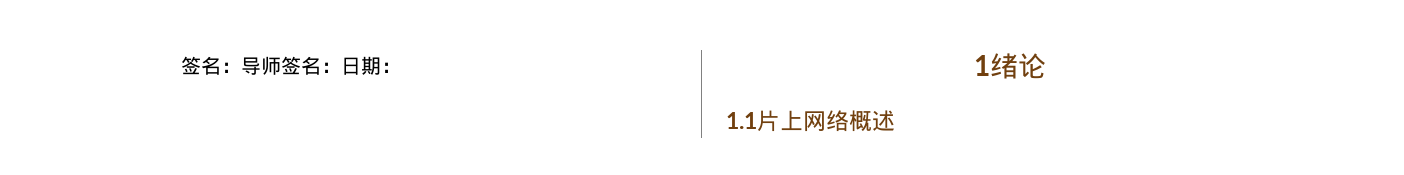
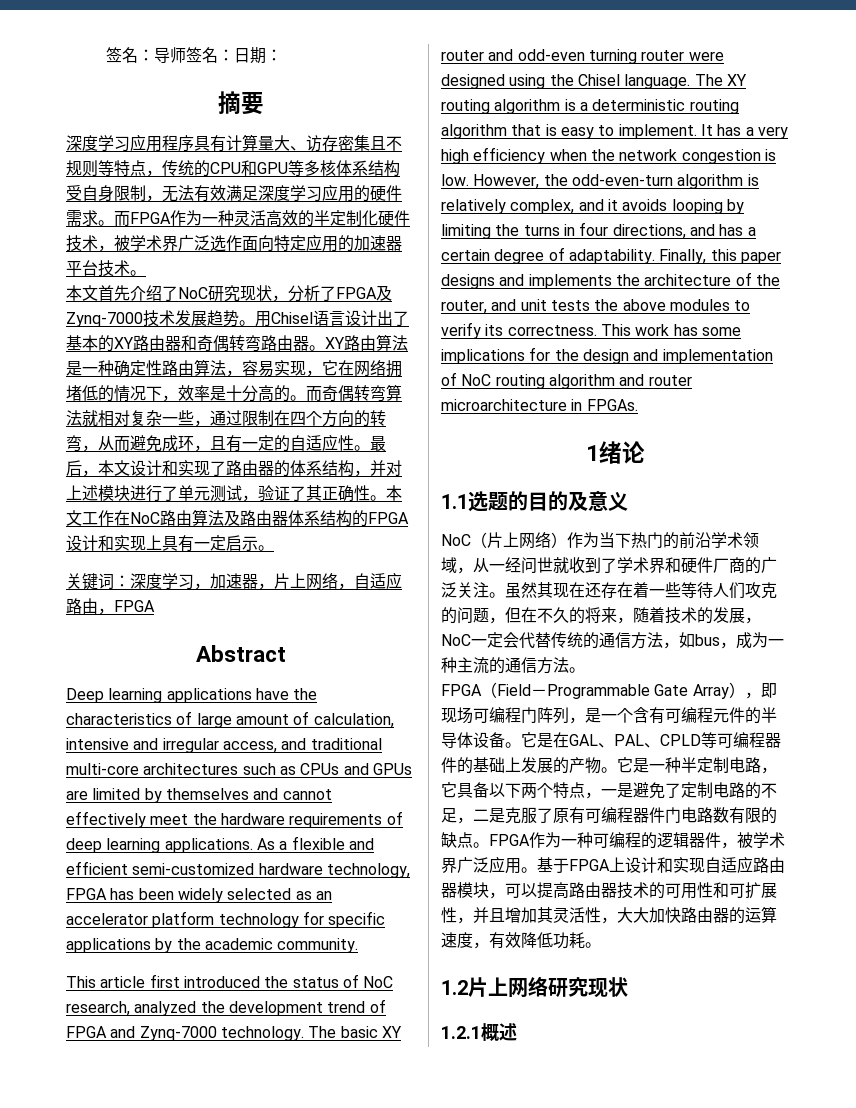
+ 摘要
+ 深度学习应用程序具有计算量大、访存密集且不规则等特点，传统的CPU和GPU等多核体系结构受自身限制，无法有效满足深度学习应用的硬件需求。而FPGA作为一种灵活高效的半定制化硬件技术，被学术界广泛选作面向特定应用的加速器平台技术。
+ 本文首先介绍了NoC研究现状，分析了FPGA及Zynq-7000技术发展趋势。用Chisel语言设计出了基本的XY路由器和奇偶转弯路由器。XY路由算法是一种确定性路由算法，容易实现，它在网络拥堵低的情况下，效率是十分高的。而奇偶转弯算法就相对复杂一些，通过限制在四个方向的转弯，从而避免成环，且有一定的自适应性。最后，本文设计和实现了路由器的体系结构，并对上述模块进行了单元测试，验证了其正确性。本文工作在NoC路由算法及路由器体系结构的FPGA设计和实现上具有一定启示。
+ 关键词：深度学习，加速器，片上网络，自适应路由，FPGA
+ Abstract
+ Deep learning applications have the characteristics of large amount of calculation, intensive and irregular access, and traditional multi-core architectures such as CPUs and GPUs are limited by themselves and cannot effectively meet the hardware requirements of deep learning applications. As a flexible and efficient semi-customized hardware technology, FPGA has been widely selected as an accelerator platform technology for specific applications by the academic community.
+ This article first introduced the status of NoC research, analyzed the development trend of FPGA and Zynq-7000 technology. The basic XY router and odd-even turning router were designed using the Chisel language. The XY routing algorithm is a deterministic routing algorithm that is easy to implement. It has a very high efficiency when the network congestion is low. However, the odd-even-turn algorithm is relatively complex, and it avoids looping by limiting the turns in four directions, and has a certain degree of adaptability. Finally, this paper designs and implements the architecture of the router, and unit tests the above modules to verify its correctness. This work has some implications for the design and implementation of NoC routing algorithm and router microarchitecture in FPGAs.
  1绪论
- 1.1片上网络概述
+ 1.1选题的目的及意义
+ NoC（片上网络）作为当下热门的前沿学术领域，从一经问世就收到了学术界和硬件厂商的广泛关注。虽然其现在还存在着一些等待人们攻克的问题，但在不久的将来，随着技术的发展，NoC一定会代替传统的通信方法，如bus，成为一种主流的通信方法。
+ FPGA（Field－Programmable Gate Array），即现场可编程门阵列，是一个含有可编程元件的半导体设备。它是在GAL、PAL、CPLD等可编程器件的基础上发展的产物。它是一种半定制电路，它具备以下两个特点，一是避免了定制电路的不足，二是克服了原有可编程器件门电路数有限的缺点。FPGA作为一种可编程的逻辑器件，被学术界广泛应用。基于FPGA上设计和实现自适应路由器模块，可以提高路由器技术的可用性和可扩展性，并且增加其灵活性，大大加快路由器的运算速度，有效降低功耗。
+ 1.2片上网络研究现状
+ 1.2.1概述

